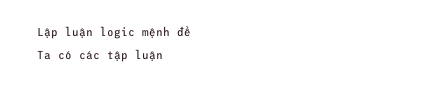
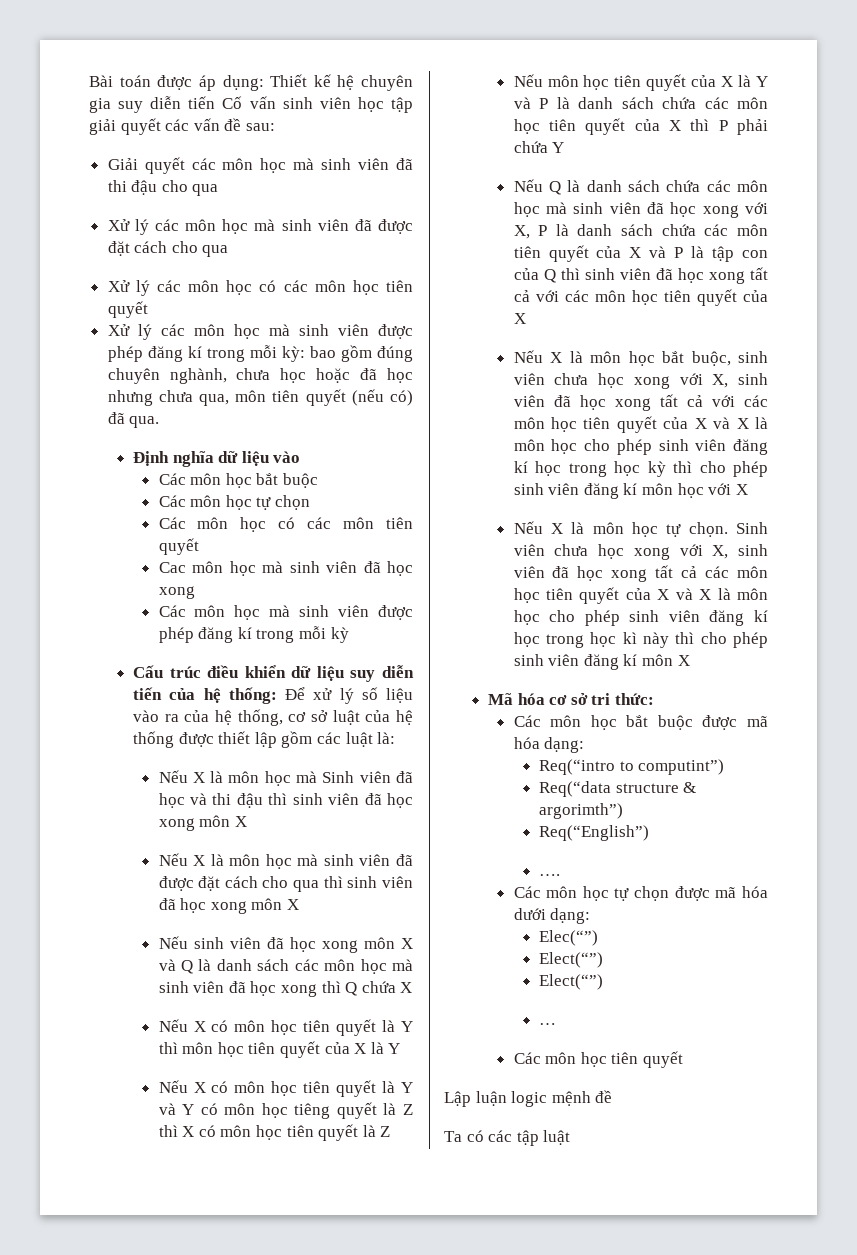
+ Bài toán được áp dụng: Thiết kế hệ chuyên gia suy diễn tiến Cố vấn sinh viên học tập giải quyết các vấn đề sau:
+ Giải quyết các môn học mà sinh viên đã thi đậu cho qua
+ Xử lý các môn học mà sinh viên đã được đặt cách cho qua
+ Xử lý các môn học có các môn học tiên quyết
+ Xử lý các môn học mà sinh viên được phép đăng kí trong mỗi kỳ: bao gồm đúng chuyên nghành, chưa học hoặc đã học nhưng chưa qua, môn tiên quyết (nếu có) đã qua.
+ Định nghĩa dữ liệu vào
+ Các môn học bắt buộc
+ Các môn học tự chọn
+ Các môn học có các môn tiên quyết
+ Cac môn học mà sinh viên đã học xong
+ Các môn học mà sinh viên được phép đăng kí trong mỗi kỳ
+ Cấu trúc điều khiển dữ liệu suy diễn tiến của hệ thống: Để xử lý số liệu vào ra của hệ thống, cơ sở luật của hệ thống được thiết lập gồm các luật là:
+ Nếu X là môn học mà Sinh viên đã học và thi đậu thì sinh viên đã học xong môn X
+ Nếu X là môn học mà sinh viên đã được đặt cách cho qua thì sinh viên đã học xong môn X
+ Nếu sinh viên đã học xong môn X và Q là danh sách các môn học mà sinh viên đã học xong thì Q chứa X
+ Nếu X có môn học tiên quyết là Y thì môn học tiên quyết của X là Y
+ Nếu X có môn học tiên quyết là Y và Y có môn học tiêng quyết là Z thì X có môn học tiên quyết là Z
+ Nếu môn học tiên quyết của X là Y và P là danh sách chứa các môn học tiên quyết của X thì P phải chứa Y
+ Nếu Q là danh sách chứa các môn học mà sinh viên đã học xong với X, P là danh sách chứa các môn tiên quyết của X và P là tập con của Q thì sinh viên đã học xong tất cả với các môn học tiên quyết của X
+ Nếu X là môn học bắt buộc, sinh viên chưa học xong với X, sinh viên đã học xong tất cả với các môn học tiên quyết của X và X là môn học cho phép sinh viên đăng kí học trong học kỳ thì cho phép sinh viên đăng kí môn học với X
+ Nếu X là môn học tự chọn. Sinh viên chưa học xong với X, sinh viên đã học xong tất cả các môn học tiên quyết của X và X là môn học cho phép sinh viên đăng kí học trong học kì này thì cho phép sinh viên đăng kí môn X
+ Mã hóa cơ sở tri thức:
+ Các môn học bắt buộc được mã hóa dạng:
+ Req(“intro to computint”)
+ Req(“data structure & argorimth”)
+ Req(“English”)
+ ….
+ Các môn học tự chọn được mã hóa dưới dạng:
+ Elec(“”)
+ Elect(“”)
+ Elect(“”)
+ …
+ Các môn học tiên quyết
- Ta có các tập luận
+ Ta có các tập luật

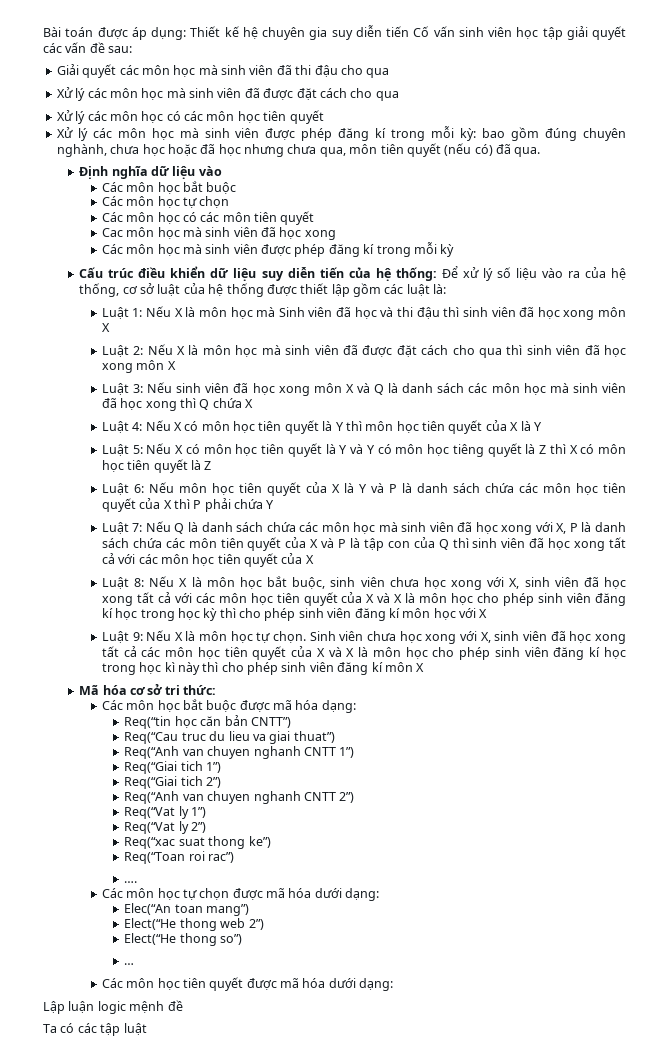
- Nếu X là môn học mà Sinh viên đã học và thi đậu thì sinh viên đã học xong môn X
+ Luật 1: Nếu X là môn học mà Sinh viên đã học và thi đậu thì sinh viên đã học xong môn X
- Nếu X là môn học mà sinh viên đã được đặt cách cho qua thì sinh viên đã học xong môn X
+ Luật 2: Nếu X là môn học mà sinh viên đã được đặt cách cho qua thì sinh viên đã học xong môn X
- Nếu sinh viên đã học xong môn X và Q là danh sách các môn học mà sinh viên đã học xong thì Q chứa X
+ Luật 3: Nếu sinh viên đã học xong môn X và Q là danh sách các môn học mà sinh viên đã học xong thì Q chứa X
- Nếu X có môn học tiên quyết là Y thì môn học tiên quyết của X là Y
+ Luật 4: Nếu X có môn học tiên quyết là Y thì môn học tiên quyết của X là Y
- Nếu X có môn học tiên quyết là Y và Y có môn học tiêng quyết là Z thì X có môn học tiên quyết là Z
+ Luật 5: Nếu X có môn học tiên quyết là Y và Y có môn học tiêng quyết là Z thì X có môn học tiên quyết là Z
- Nếu môn học tiên quyết của X là Y và P là danh sách chứa các môn học tiên quyết của X thì P phải chứa Y
+ Luật 6: Nếu môn học tiên quyết của X là Y và P là danh sách chứa các môn học tiên quyết của X thì P phải chứa Y
- Nếu Q là danh sách chứa các môn học mà sinh viên đã học xong với X, P là danh sách chứa các môn tiên quyết của X và P là tập con của Q thì sinh viên đã học xong tất cả với các môn học tiên quyết của X
+ Luật 7: Nếu Q là danh sách chứa các môn học mà sinh viên đã học xong với X, P là danh sách chứa các môn tiên quyết của X và P là tập con của Q thì sinh viên đã học xong tất cả với các môn học tiên quyết của X
- Nếu X là môn học bắt buộc, sinh viên chưa học xong với X, sinh viên đã học xong tất cả với các môn học tiên quyết của X và X là môn học cho phép sinh viên đăng kí học trong học kỳ thì cho phép sinh viên đăng kí môn học với X
+ Luật 8: Nếu X là môn học bắt buộc, sinh viên chưa học xong với X, sinh viên đã học xong tất cả với các môn học tiên quyết của X và X là môn học cho phép sinh viên đăng kí học trong học kỳ thì cho phép sinh viên đăng kí môn học với X
- Nếu X là môn học tự chọn.
+ Luật 9: Nếu X là môn học tự chọn.
- Req(“intro to computint”)
- Req(“data structure & argorimth”)
- Req(“English”)
+ Req(“tin học căn bản CNTT”)
+ Req(“Cau truc du lieu va giai thuat”)
+ Req(“Anh van chuyen nghanh CNTT 1”)
+ Req(“Giai tich 1”)
+ Req(“Giai tich 2”)
+ Req(“Anh van chuyen nghanh CNTT 2”)
+ Req(“Vat ly 1”)
+ Req(“Vat ly 2”)
+ Req(“xac suat thong ke”)
+ Req(“Toan roi rac”)
- Elec(“”)
- Elect(“”)
- Elect(“”)
+ Elec(“An toan mang”)
+ Elect(“He thong web 2”)
+ Elect(“He thong so”)
- Các môn học tiên quyết
+ Các môn học tiên quyết được mã hóa dưới dạng:

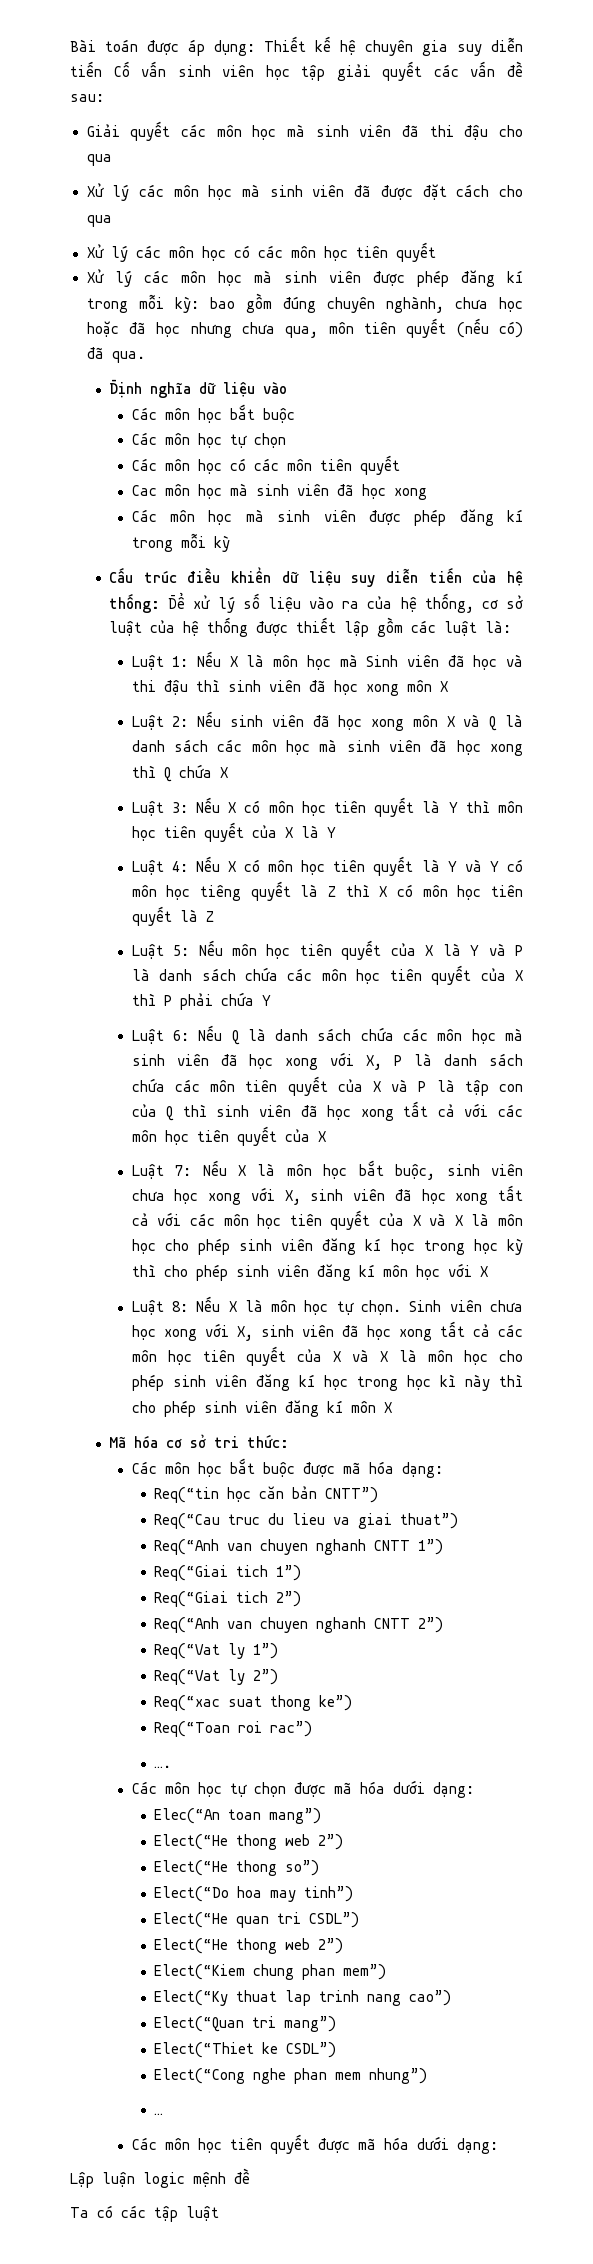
- Luật 2: Nếu X là môn học mà sinh viên đã được đặt cách cho qua thì sinh viên đã học xong môn X
- Luật 3: Nếu sinh viên đã học xong môn X và Q là danh sách các môn học mà sinh viên đã học xong thì Q chứa X
+ Luật 2: Nếu sinh viên đã học xong môn X và Q là danh sách các môn học mà sinh viên đã học xong thì Q chứa X
- Luật 4: Nếu X có môn học tiên quyết là Y thì môn học tiên quyết của X là Y
+ Luật 3: Nếu X có môn học tiên quyết là Y thì môn học tiên quyết của X là Y
- Luật 5: Nếu X có môn học tiên quyết là Y và Y có môn học tiêng quyết là Z thì X có môn học tiên quyết là Z
+ Luật 4: Nếu X có môn học tiên quyết là Y và Y có môn học tiêng quyết là Z thì X có môn học tiên quyết là Z
- Luật 6: Nếu môn học tiên quyết của X là Y và P là danh sách chứa các môn học tiên quyết của X thì P phải chứa Y
+ Luật 5: Nếu môn học tiên quyết của X là Y và P là danh sách chứa các môn học tiên quyết của X thì P phải chứa Y
- Luật 7: Nếu Q là danh sách chứa các môn học mà sinh viên đã học xong với X, P là danh sách chứa các môn tiên quyết của X và P là tập con của Q thì sinh viên đã học xong tất cả với các môn học tiên quyết của X
+ Luật 6: Nếu Q là danh sách chứa các môn học mà sinh viên đã học xong với X, P là danh sách chứa các môn tiên quyết của X và P là tập con của Q thì sinh viên đã học xong tất cả với các môn học tiên quyết của X
- Luật 8: Nếu X là môn học bắt buộc, sinh viên chưa học xong với X, sinh viên đã học xong tất cả với các môn học tiên quyết của X và X là môn học cho phép sinh viên đăng kí học trong học kỳ thì cho phép sinh viên đăng kí môn học với X
+ Luật 7: Nếu X là môn học bắt buộc, sinh viên chưa học xong với X, sinh viên đã học xong tất cả với các môn học tiên quyết của X và X là môn học cho phép sinh viên đăng kí học trong học kỳ thì cho phép sinh viên đăng kí môn học với X
- Luật 9: Nếu X là môn học tự chọn.
+ Luật 8: Nếu X là môn học tự chọn.
+ Elect(“Do hoa may tinh”)
+ Elect(“He quan tri CSDL”)
+ Elect(“He thong web 2”)
+ Elect(“Kiem chung phan mem”)
+ Elect(“Ky thuat lap trinh nang cao”)
+ Elect(“Quan tri mang”)
+ Elect(“Thiet ke CSDL”)
+ Elect(“Cong nghe phan mem nhung”)

